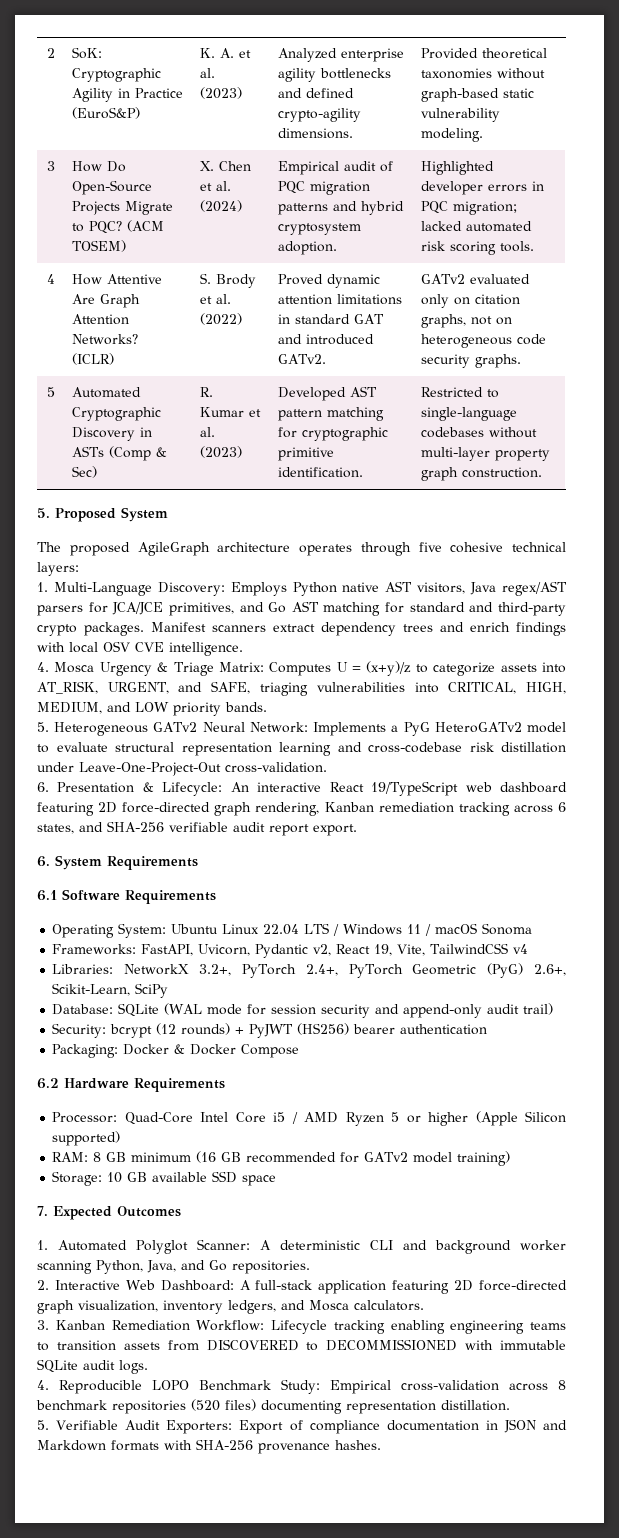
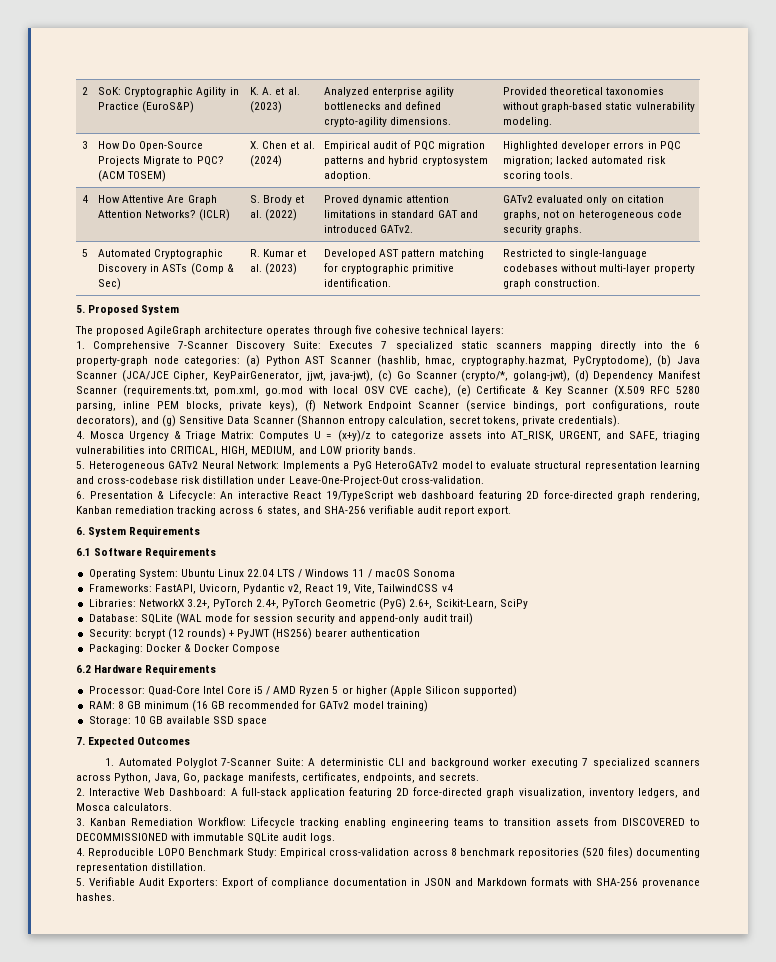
- 1. Multi-Language Discovery: Employs Python native AST visitors, Java regex/AST parsers for JCA/JCE primitives, and Go AST matching for standard and third-party crypto packages. Manifest scanners extract dependency trees and enrich findings with local OSV CVE intelligence.
+ 1. Comprehensive 7-Scanner Discovery Suite: Executes 7 specialized static scanners mapping directly into the 6 property-graph node categories: (a) Python AST Scanner (hashlib, hmac, cryptography.hazmat, PyCryptodome), (b) Java Scanner (JCA/JCE Cipher, KeyPairGenerator, jjwt, java-jwt), (c) Go Scanner (crypto/*, golang-jwt), (d) Dependency Manifest Scanner (requirements.txt, pom.xml, go.mod with local OSV CVE cache), (e) Certificate & Key Scanner (X.509 RFC 5280 parsing, inline PEM blocks, private keys), (f) Network Endpoint Scanner (service bindings, port configurations, route decorators), and (g) Sensitive Data Scanner (Shannon entropy calculation, secret tokens, private credentials).
- 1. Automated Polyglot Scanner: A deterministic CLI and background worker scanning Python, Java, and Go repositories.
+ 1. Automated Polyglot 7-Scanner Suite: A deterministic CLI and background worker executing 7 specialized scanners across Python, Java, Go, package manifests, certificates, endpoints, and secrets.

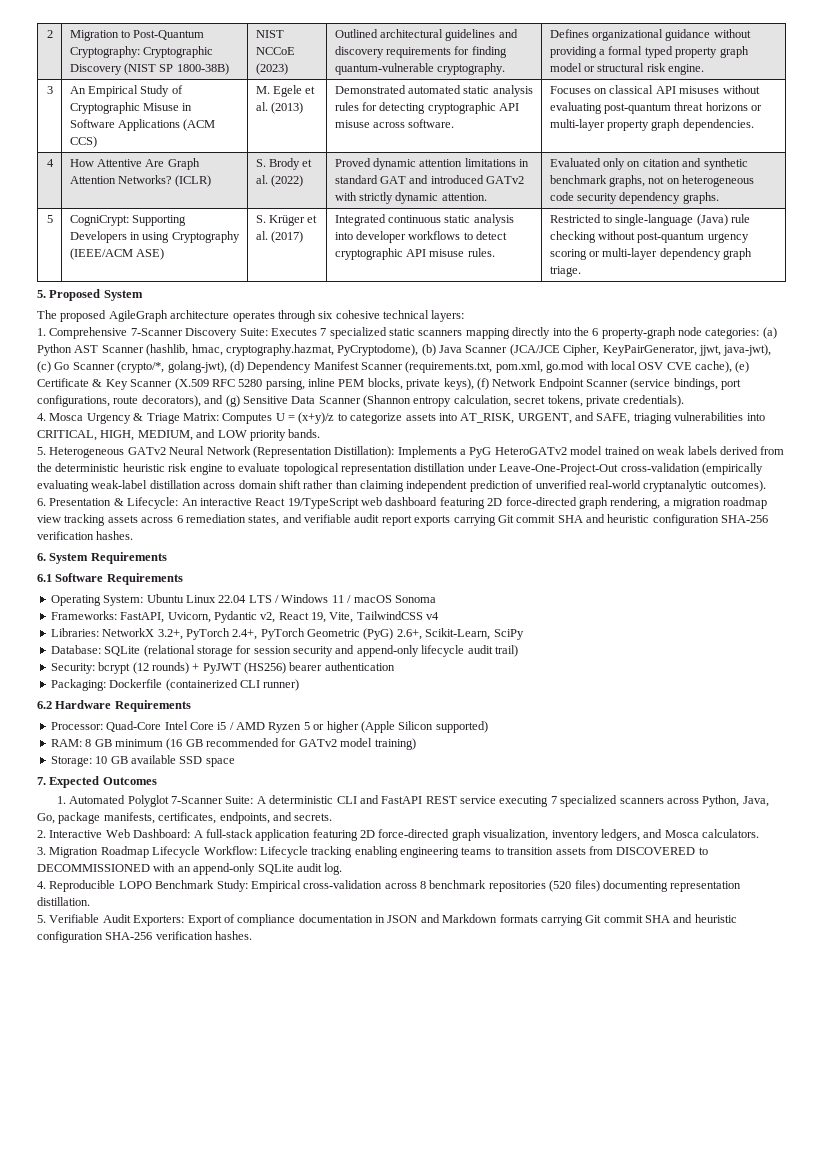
- 2 | SoK: Cryptographic Agility in Practice (EuroS&P) | K. A. et al. (2023) | Analyzed enterprise agility bottlenecks and defined crypto-agility dimensions. | Provided theoretical taxonomies without graph-based static vulnerability modeling.
- 3 | How Do Open-Source Projects Migrate to PQC? (ACM TOSEM) | X. Chen et al. (2024) | Empirical audit of PQC migration patterns and hybrid cryptosystem adoption. | Highlighted developer errors in PQC migration; lacked automated risk scoring tools.
+ 2 | Migration to Post-Quantum Cryptography: Cryptographic Discovery (NIST SP 1800-38B) | NIST NCCoE (2023) | Outlined architectural guidelines and discovery requirements for finding quantum-vulnerable cryptography. | Defines organizational guidance without providing a formal typed property graph model or structural risk engine.
+ 3 | An Empirical Study of Cryptographic Misuse in Software Applications (ACM CCS) | M. Egele et al. (2013) | Demonstrated automated static analysis rules for detecting cryptographic API misuse across software. | Focuses on classical API misuses without evaluating post-quantum threat horizons or multi-layer property graph dependencies.
- Proved dynamic attention limitations in standard GAT and introduced GATv2. | GATv2 evaluated only on citation graphs, not on heterogeneous code security graphs.
+ Proved dynamic attention limitations in standard GAT and introduced GATv2 with strictly dynamic attention. | Evaluated only on citation and synthetic benchmark graphs, not on heterogeneous code security dependency graphs.
- Automated Cryptographic Discovery in ASTs (Comp & Sec) | R. Kumar et al. (2023) | Developed AST pattern matching for cryptographic primitive identification. | Restricted to single-language codebases without multi-layer property graph construction.
+ CogniCrypt: Supporting Developers in using Cryptography (IEEE/ACM ASE) | S. Krüger et al. (2017) | Integrated continuous static analysis into developer workflows to detect cryptographic API misuse rules. | Restricted to single-language (Java) rule checking without post-quantum urgency scoring or multi-layer dependency graph triage.
- The proposed AgileGraph architecture operates through five cohesive technical layers:
+ The proposed AgileGraph architecture operates through six cohesive technical layers:
- 5. Heterogeneous GATv2 Neural Network: Implements a PyG HeteroGATv2 model to evaluate structural representation learning and cross-codebase risk distillation under Leave-One-Project-Out cross-validation.
+ 5. Heterogeneous GATv2 Neural Network (Representation Distillation): Implements a PyG HeteroGATv2 model trained on weak labels derived from the deterministic heuristic risk engine to evaluate topological representation distillation under Leave-One-Project-Out cross-validation (empirically evaluating weak-label distillation across domain shift rather than claiming independent prediction of unverified real-world cryptanalytic outcomes).
- 6. Presentation & Lifecycle: An interactive React 19/TypeScript web dashboard featuring 2D force-directed graph rendering, Kanban remediation tracking across 6 states, and SHA-256 verifiable audit report export.
+ 6. Presentation & Lifecycle: An interactive React 19/TypeScript web dashboard featuring 2D force-directed graph rendering, a migration roadmap view tracking assets across 6 remediation states, and verifiable audit report exports carrying Git commit SHA and heuristic configuration SHA-256 verification hashes.
- Database: SQLite (WAL mode for session security and append-only audit trail)
+ Database: SQLite (relational storage for session security and append-only lifecycle audit trail)
- Packaging: Docker & Docker Compose
+ Packaging: Dockerfile (containerized CLI runner)
- 1. Automated Polyglot 7-Scanner Suite: A deterministic CLI and background worker executing 7 specialized scanners across Python, Java, Go, package manifests, certificates, endpoints, and secrets.
+ 1. Automated Polyglot 7-Scanner Suite: A deterministic CLI and FastAPI REST service executing 7 specialized scanners across Python, Java, Go, package manifests, certificates, endpoints, and secrets.
- 3. Kanban Remediation Workflow: Lifecycle tracking enabling engineering teams to transition assets from DISCOVERED to DECOMMISSIONED with immutable SQLite audit logs.
+ 3. Migration Roadmap Lifecycle Workflow: Lifecycle tracking enabling engineering teams to transition assets from DISCOVERED to DECOMMISSIONED with an append-only SQLite audit log.
- 5. Verifiable Audit Exporters: Export of compliance documentation in JSON and Markdown formats with SHA-256 provenance hashes.
+ 5. Verifiable Audit Exporters: Export of compliance documentation in JSON and Markdown formats carrying Git commit SHA and heuristic configuration SHA-256 verification hashes.

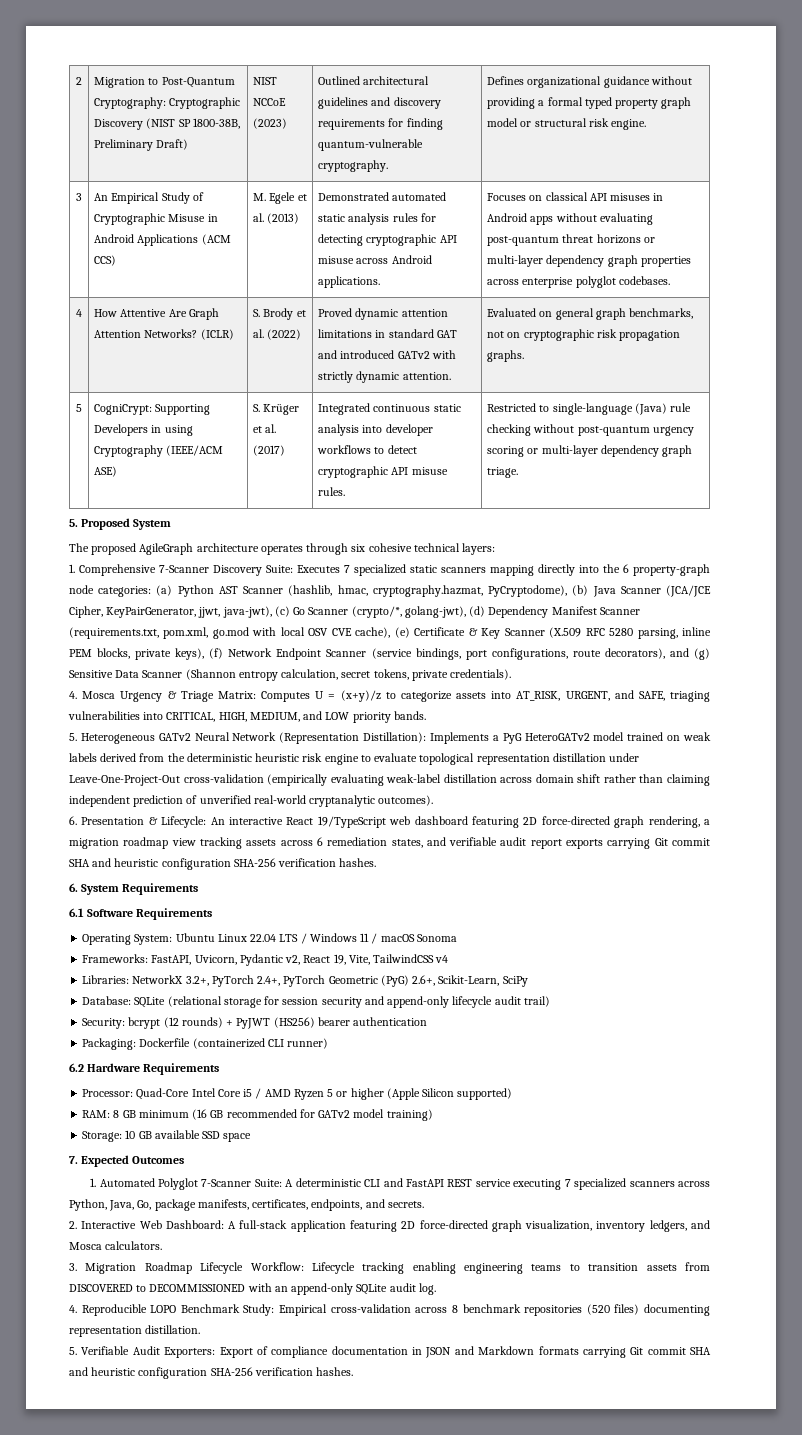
- 2 | Migration to Post-Quantum Cryptography: Cryptographic Discovery (NIST SP 1800-38B) | NIST NCCoE (2023) | Outlined architectural guidelines and discovery requirements for finding quantum-vulnerable cryptography. | Defines organizational guidance without providing a formal typed property graph model or structural risk engine.
+ 2 | Migration to Post-Quantum Cryptography: Cryptographic Discovery (NIST SP 1800-38B, Preliminary Draft) | NIST NCCoE (2023) | Outlined architectural guidelines and discovery requirements for finding quantum-vulnerable cryptography. | Defines organizational guidance without providing a formal typed property graph model or structural risk engine.
- An Empirical Study of Cryptographic Misuse in Software Applications (ACM CCS)
+ An Empirical Study of Cryptographic Misuse in Android Applications (ACM CCS)
- Demonstrated automated static analysis rules for detecting cryptographic API misuse across software.
+ Demonstrated automated static analysis rules for detecting cryptographic API misuse across Android applications.
- Focuses on classical API misuses without evaluating post-quantum threat horizons or multi-layer property graph dependencies.
+ Focuses on classical API misuses in Android apps without evaluating post-quantum threat horizons or multi-layer dependency graph properties across enterprise polyglot codebases.
- Evaluated only on citation and synthetic benchmark graphs, not on heterogeneous code security dependency graphs.
+ Evaluated on general graph benchmarks, not on cryptographic risk propagation graphs.

